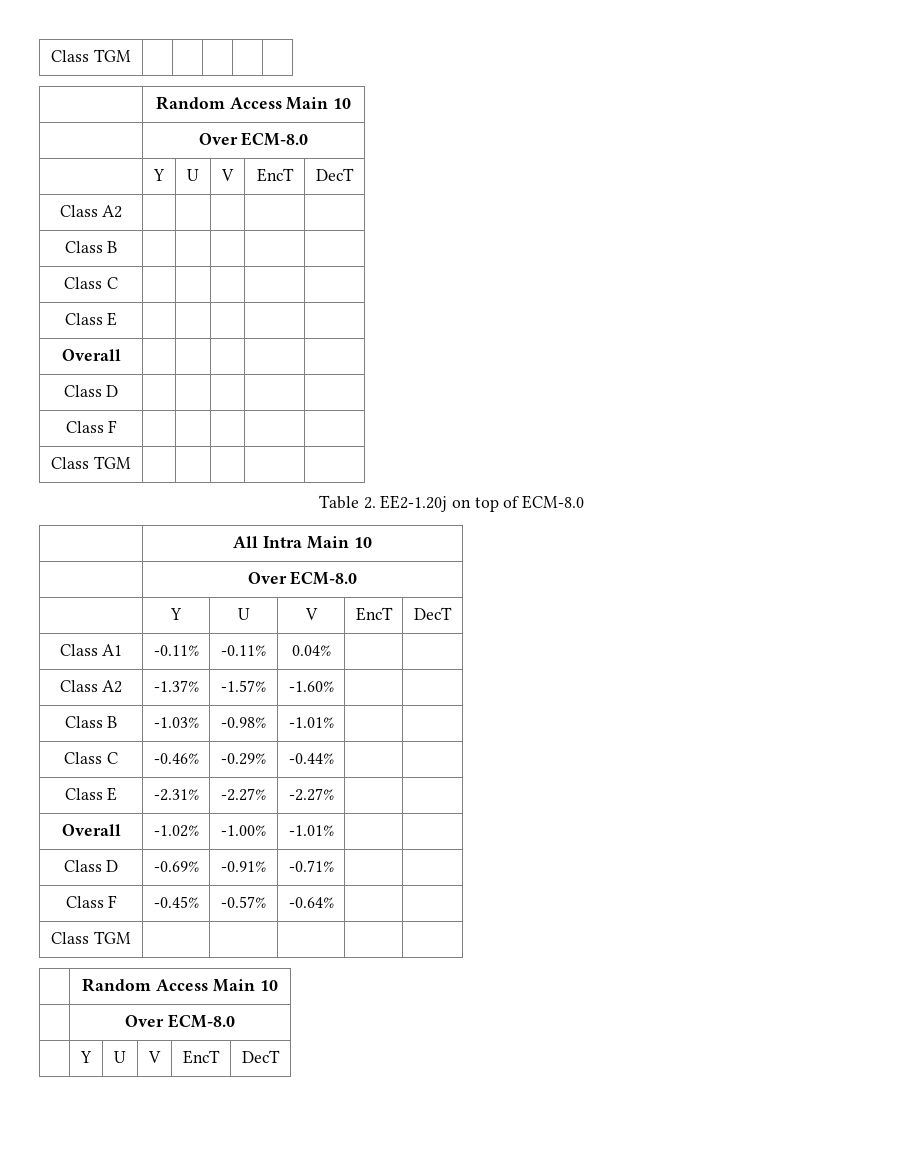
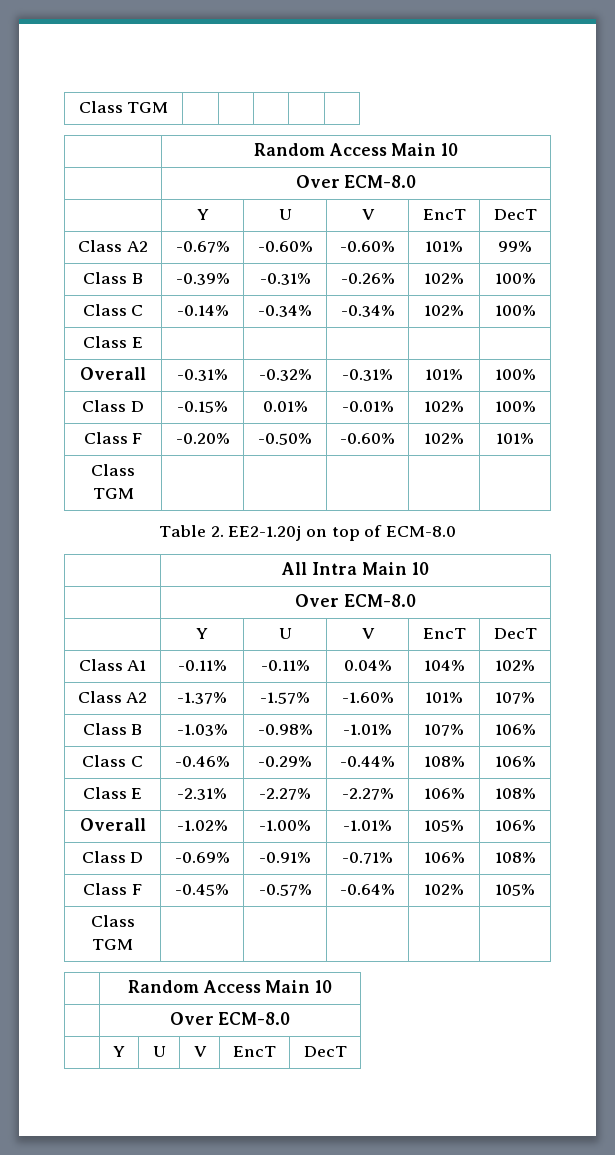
- Class A2 | | | | |
- Class B | | | | |
- Class C | | | | |
+ Class A2 | -0.67% | -0.60% | -0.60% | 101% | 99%
+ Class B | -0.39% | -0.31% | -0.26% | 102% | 100%
+ Class C | -0.14% | -0.34% | -0.34% | 102% | 100%
  Class E | | | | |
- Overall | | | | |
- Class D | | | | |
- Class F | | | | |
+ Overall | -0.31% | -0.32% | -0.31% | 101% | 100%
+ Class D | -0.15% | 0.01% | -0.01% | 102% | 100%
+ Class F | -0.20% | -0.50% | -0.60% | 102% | 101%
- Class A1 | -0.11% | -0.11% | 0.04% | |
+ Class A1 | -0.11% | -0.11% | 0.04% | 104% | 102%
- Class A2 | -1.37% | -1.57% | -1.60% | |
+ Class A2 | -1.37% | -1.57% | -1.60% | 101% | 107%
- Class B | -1.03% | -0.98% | -1.01% | |
+ Class B | -1.03% | -0.98% | -1.01% | 107% | 106%
- Class C | -0.46% | -0.29% | -0.44% | |
+ Class C | -0.46% | -0.29% | -0.44% | 108% | 106%
- Class E | -2.31% | -2.27% | -2.27% | |
+ Class E | -2.31% | -2.27% | -2.27% | 106% | 108%
- Overall | -1.02% | -1.00% | -1.01% | |
+ Overall | -1.02% | -1.00% | -1.01% | 105% | 106%
- Class D | -0.69% | -0.91% | -0.71% | |
+ Class D | -0.69% | -0.91% | -0.71% | 106% | 108%
- Class F | -0.45% | -0.57% | -0.64% | |
+ Class F | -0.45% | -0.57% | -0.64% | 102% | 105%

